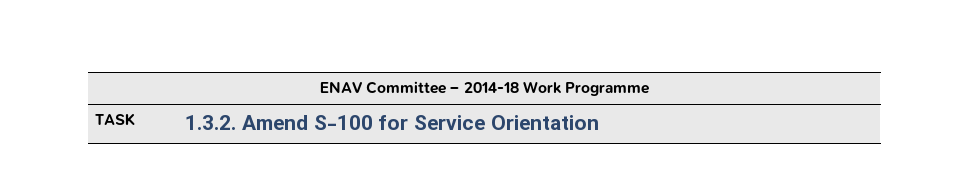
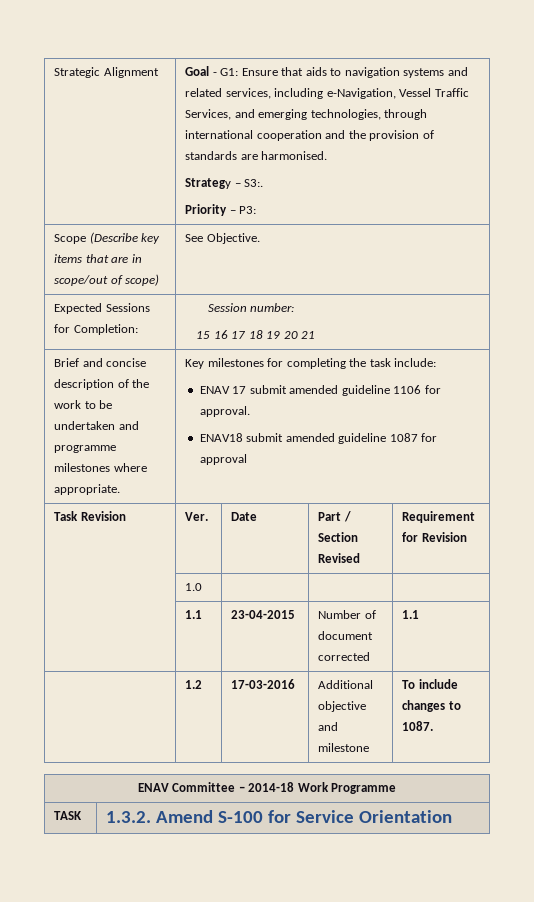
+ Strategic Alignment | Goal - G1: Ensure that aids to navigation systems and related services, including e-Navigation, Vessel Traffic Services, and emerging technologies, through international cooperation and the provision of standards are harmonised.
+ Strategy – S3:.
+ Priority – P3:
+ Scope (Describe key items that are in scope/out of scope) | See Objective.
+ Expected Sessions for Completion: | Session number:
+ 15 16 17 18 19 20 21
+ Brief and concise description of the work to be undertaken and programme milestones where appropriate. | Key milestones for completing the task include:
+ ENAV 17 submit amended guideline 1106 for approval.
+ ENAV18 submit amended guideline 1087 for approval
+ Task Revision | Ver. | Date | Part / Section Revised | Requirement for Revision
+ | 1.0 | | |
+ | 1.1 | 23-04-2015 | Number of document corrected | 1.1
+ | 1.2 | 17-03-2016 | Additional objective and milestone | To include changes to 1087.

